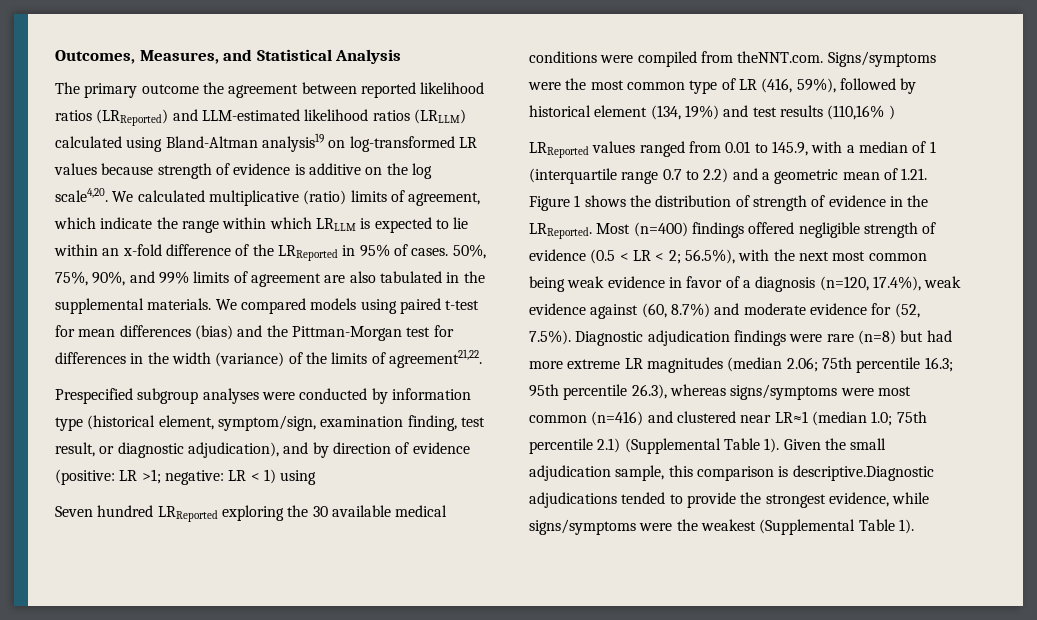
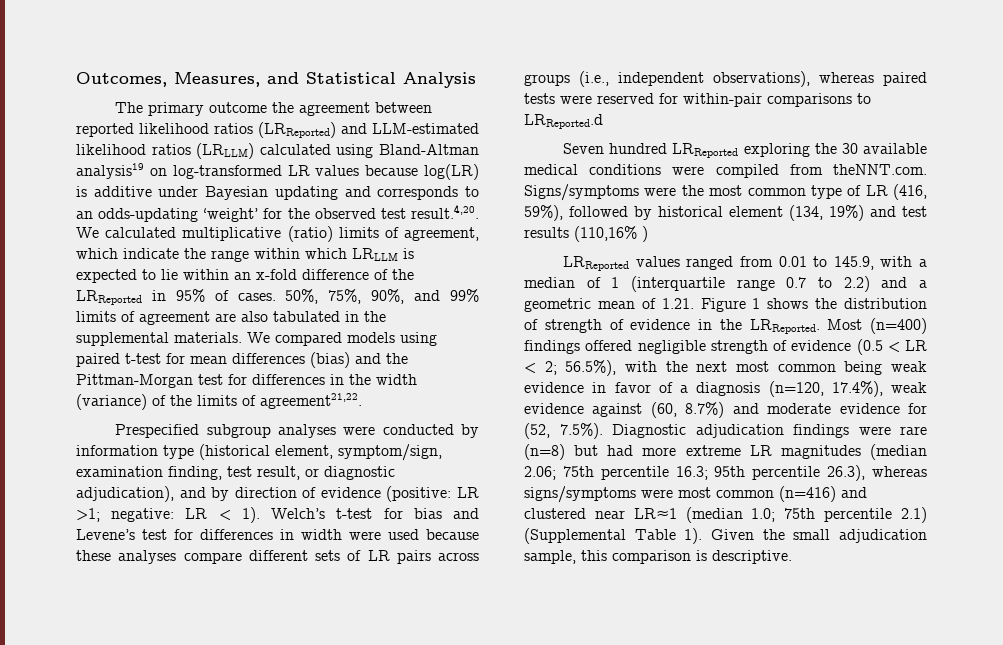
- The primary outcome the agreement between reported likelihood ratios (LRReported) and LLM-estimated likelihood ratios (LRLLM) calculated using Bland-Altman analysis19 on log-transformed LR values because strength of evidence is additive on the log scale4,20. We calculated multiplicative (ratio) limits of agreement, which indicate the range within which LRLLM is expected to lie within an x-fold difference of the LRReported in 95% of cases.
+ The primary outcome the agreement between reported likelihood ratios (LRReported) and LLM-estimated likelihood ratios (LRLLM) calculated using Bland-Altman analysis19 on log-transformed LR values because log(LR) is additive under Bayesian updating and corresponds to an odds-updating ‘weight’ for the observed test result.4,20. We calculated multiplicative (ratio) limits of agreement, which indicate the range within which LRLLM is expected to lie within an x-fold difference of the LRReported in 95% of cases.
- Prespecified subgroup analyses were conducted by information type (historical element, symptom/sign, examination finding, test result, or diagnostic adjudication), and by direction of evidence (positive: LR >1; negative: LR < 1) using
+ Prespecified subgroup analyses were conducted by information type (historical element, symptom/sign, examination finding, test result, or diagnostic adjudication), and by direction of evidence (positive: LR >1; negative: LR < 1). Welch’s t-test for bias and Levene’s test for differences in width were used because these analyses compare different sets of LR pairs across groups (i.e., independent observations), whereas paired tests were reserved for within-pair comparisons to LRReported.d
- Given the small adjudication sample, this comparison is descriptive.Diagnostic adjudications tended to provide the strongest evidence, while signs/symptoms were the weakest (Supplemental Table 1).
+ Given the small adjudication sample, this comparison is descriptive.

